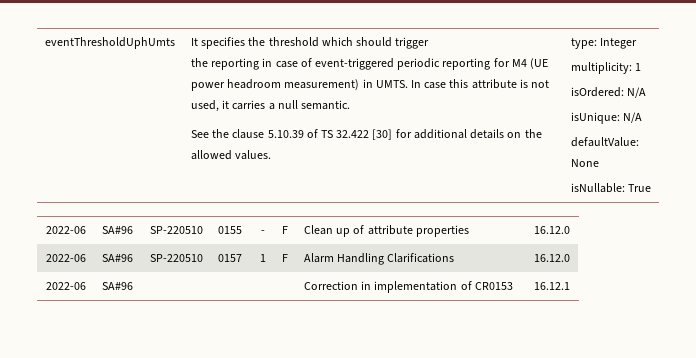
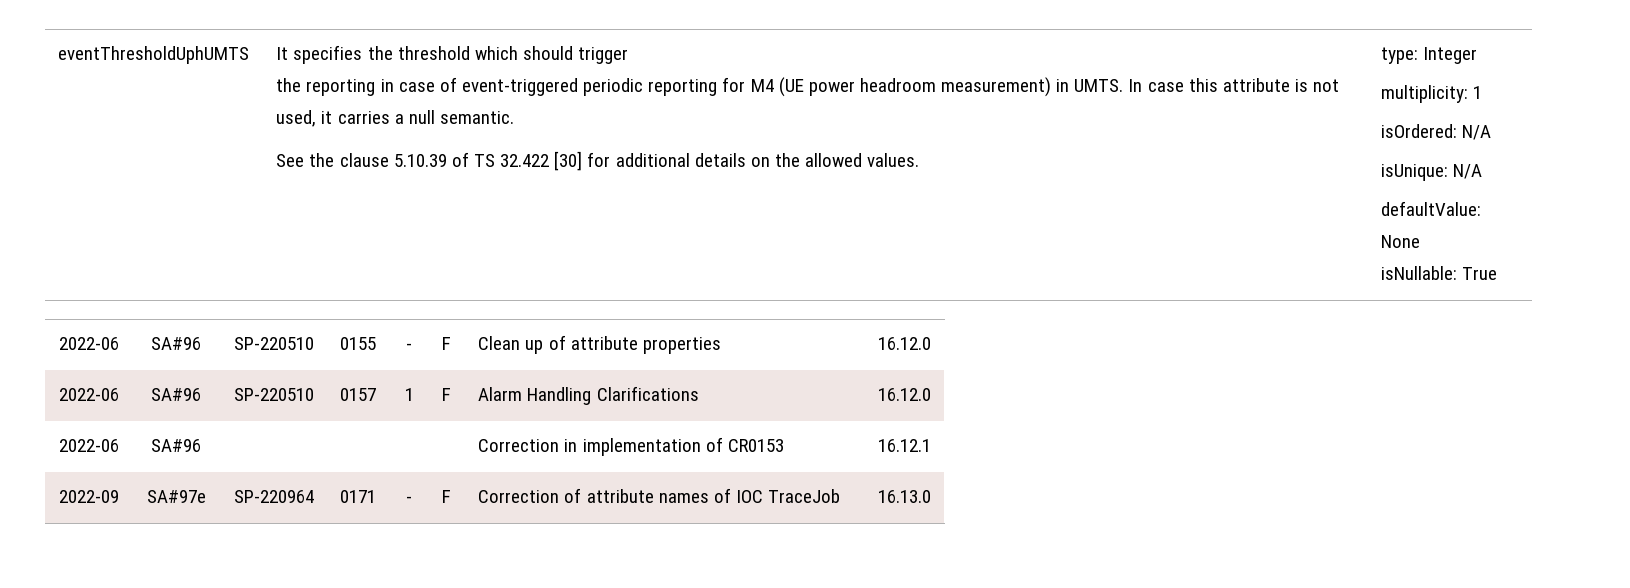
- eventThresholdUphUmts
+ eventThresholdUphUMTS
+ 2022-09 | SA#97e | SP-220964 | 0171 | - | F | Correction of attribute names of IOC TraceJob | 16.13.0

